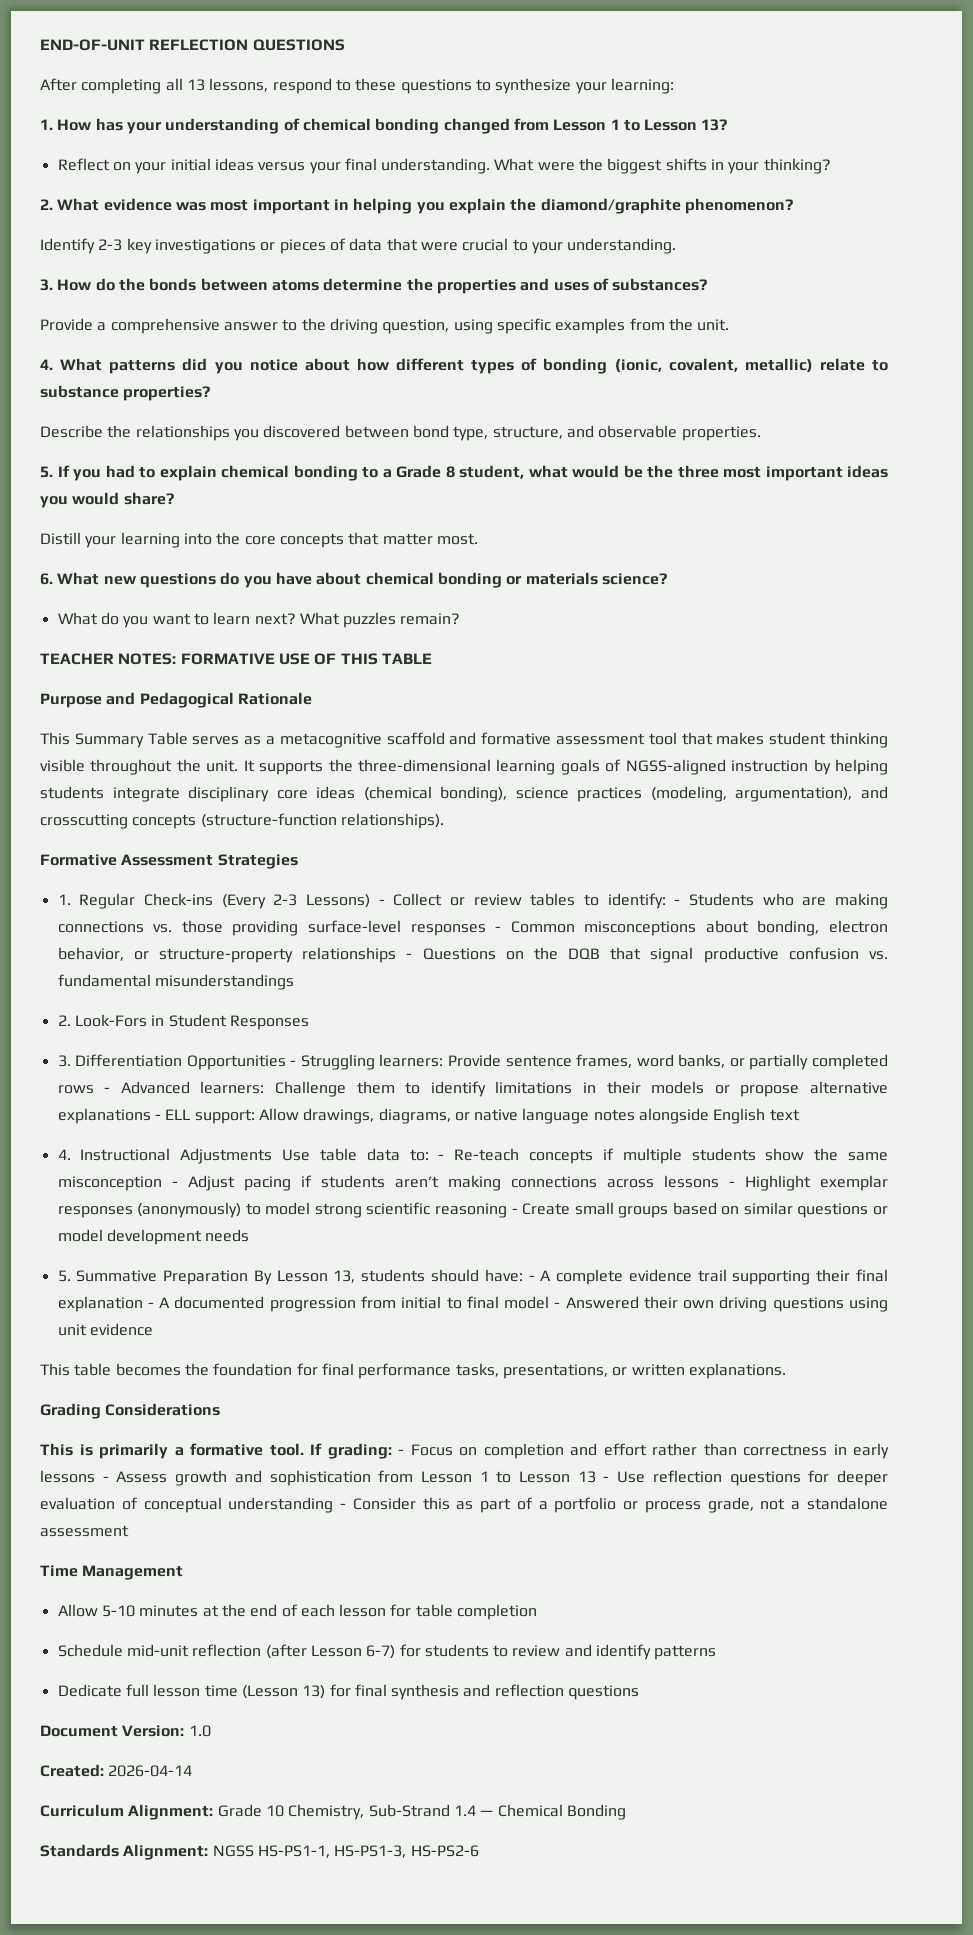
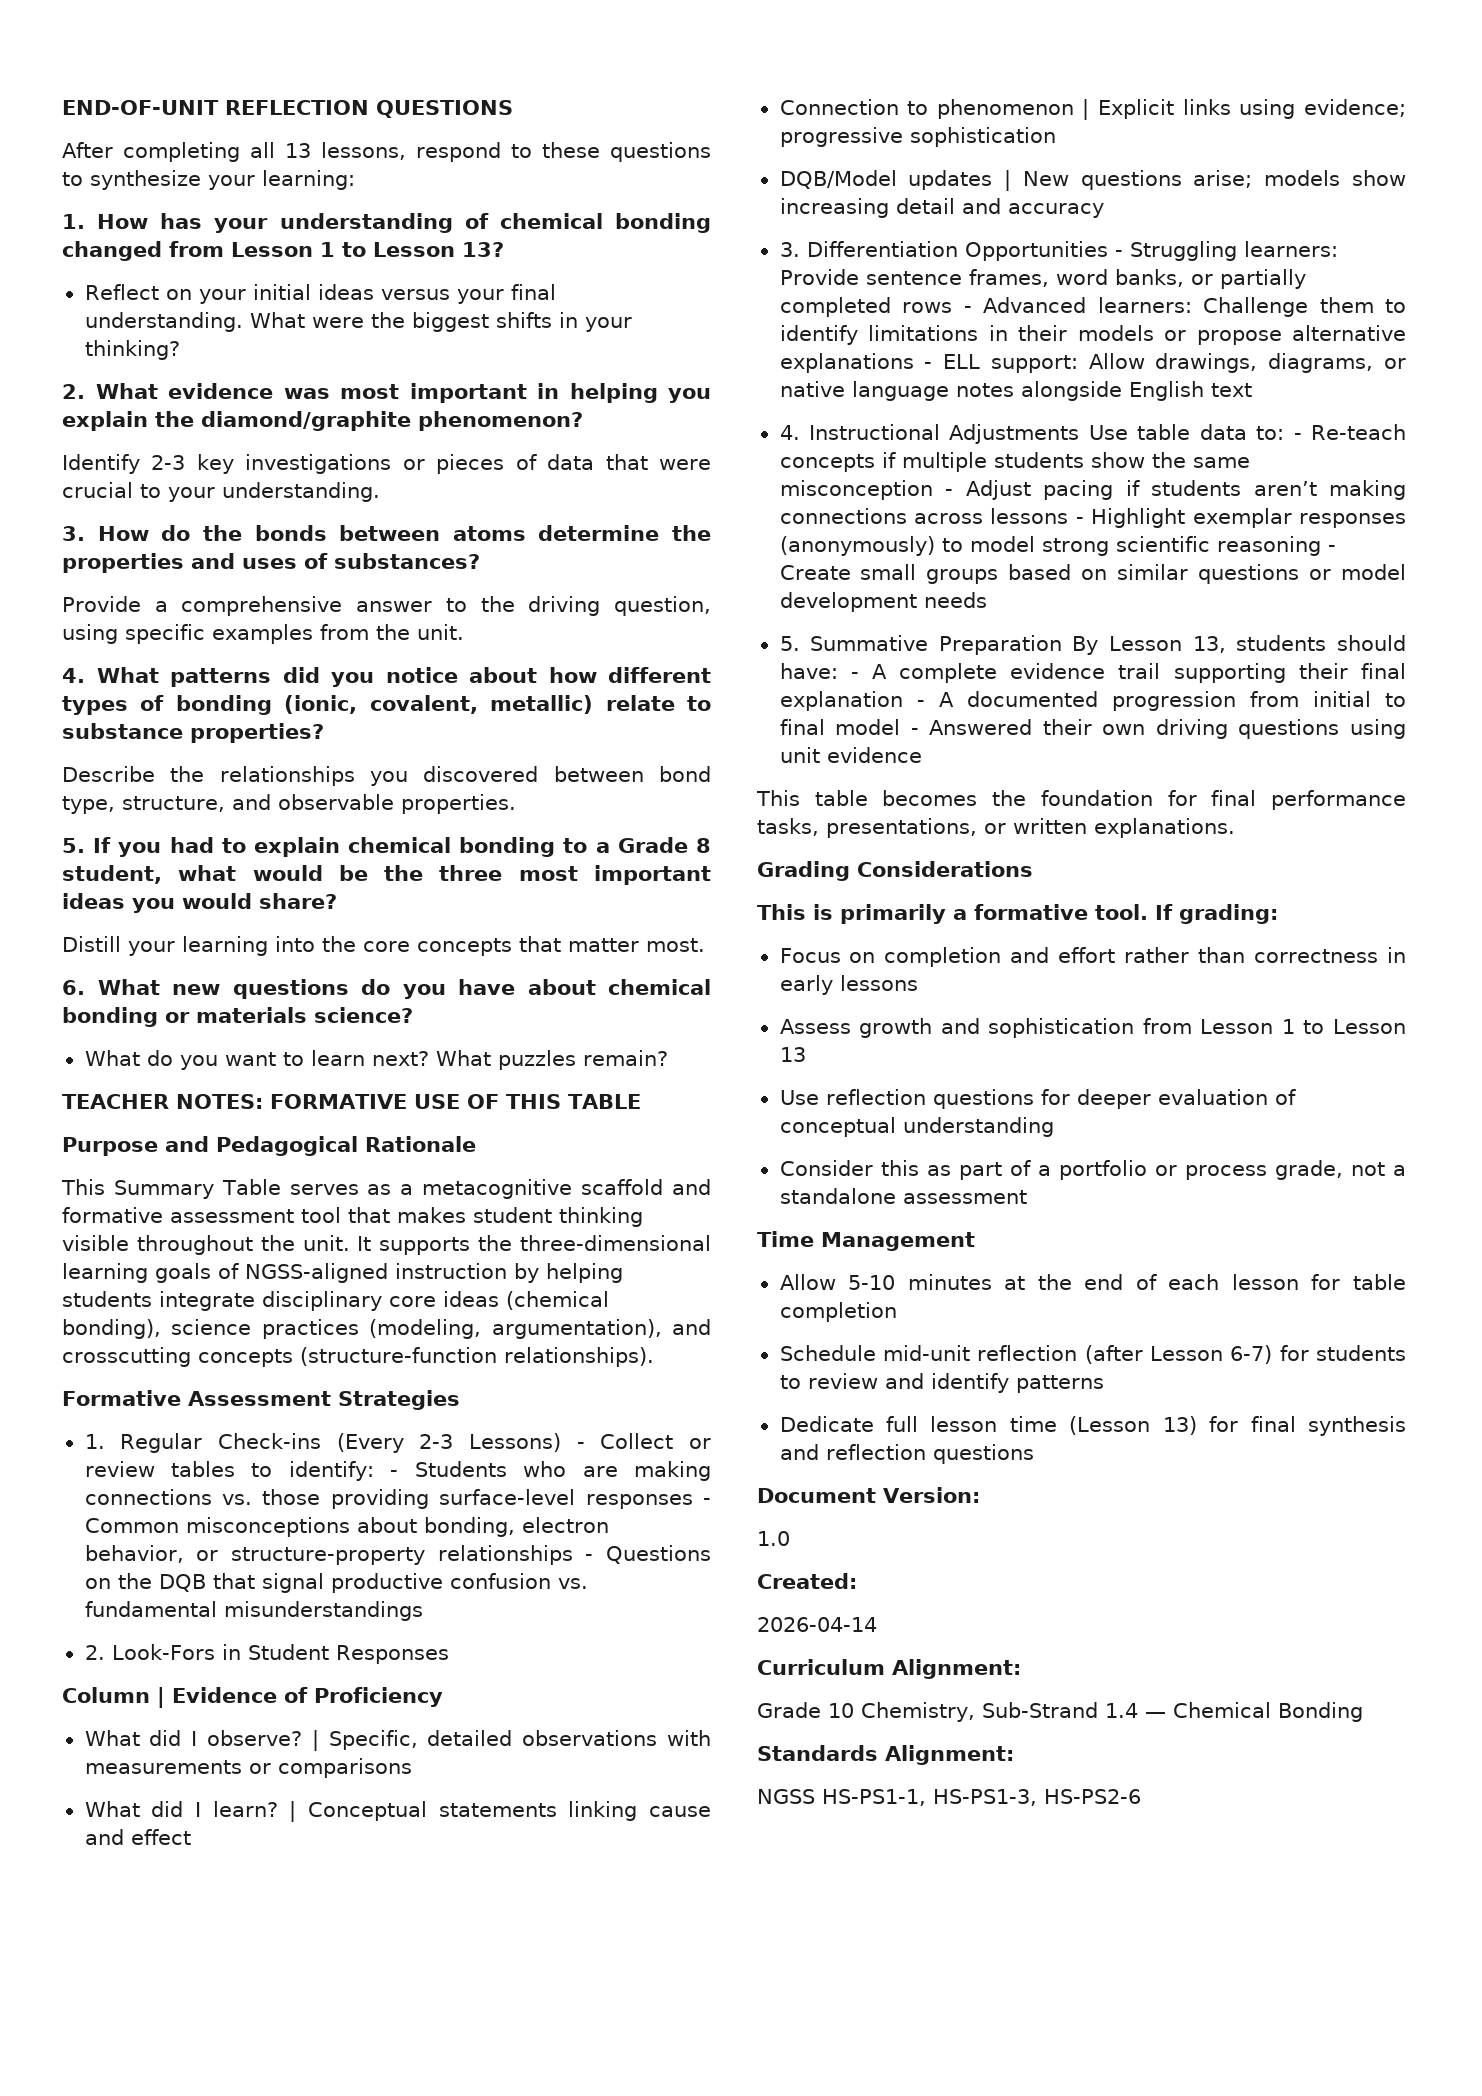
+ Column | Evidence of Proficiency
+ What did I observe? | Specific, detailed observations with measurements or comparisons
+ What did I learn? | Conceptual statements linking cause and effect
+ Connection to phenomenon | Explicit links using evidence; progressive sophistication
+ DQB/Model updates | New questions arise; models show increasing detail and accuracy
- If grading: - Focus on completion and effort rather than correctness in early lessons - Assess growth and sophistication from Lesson 1 to Lesson 13 - Use reflection questions for deeper evaluation of conceptual understanding - Consider this as part of a portfolio or process grade, not a standalone assessment
+ If grading:
+ Focus on completion and effort rather than correctness in early lessons
+ Assess growth and sophistication from Lesson 1 to Lesson 13
+ Use reflection questions for deeper evaluation of conceptual understanding
+ Consider this as part of a portfolio or process grade, not a standalone assessment
- Document Version: 1.0
+ Document Version:
+ 1.0
- Created: 2026-04-14
+ Created:
+ 2026-04-14
- Curriculum Alignment: Grade 10 Chemistry, Sub-Strand 1.4 — Chemical Bonding
+ Curriculum Alignment:
+ Grade 10 Chemistry, Sub-Strand 1.4 — Chemical Bonding
- Standards Alignment: NGSS HS-PS1-1, HS-PS1-3, HS-PS2-6
+ Standards Alignment:
+ NGSS HS-PS1-1, HS-PS1-3, HS-PS2-6

